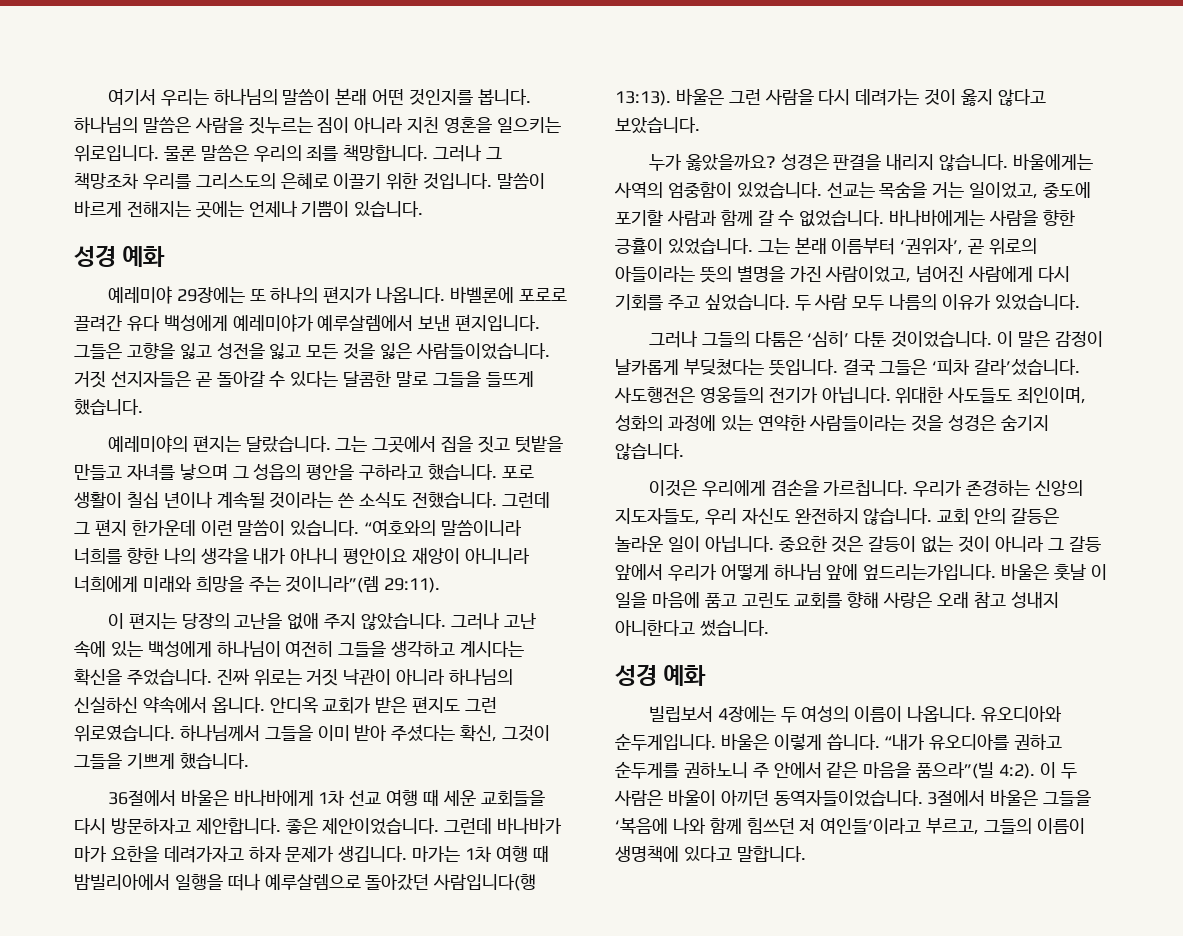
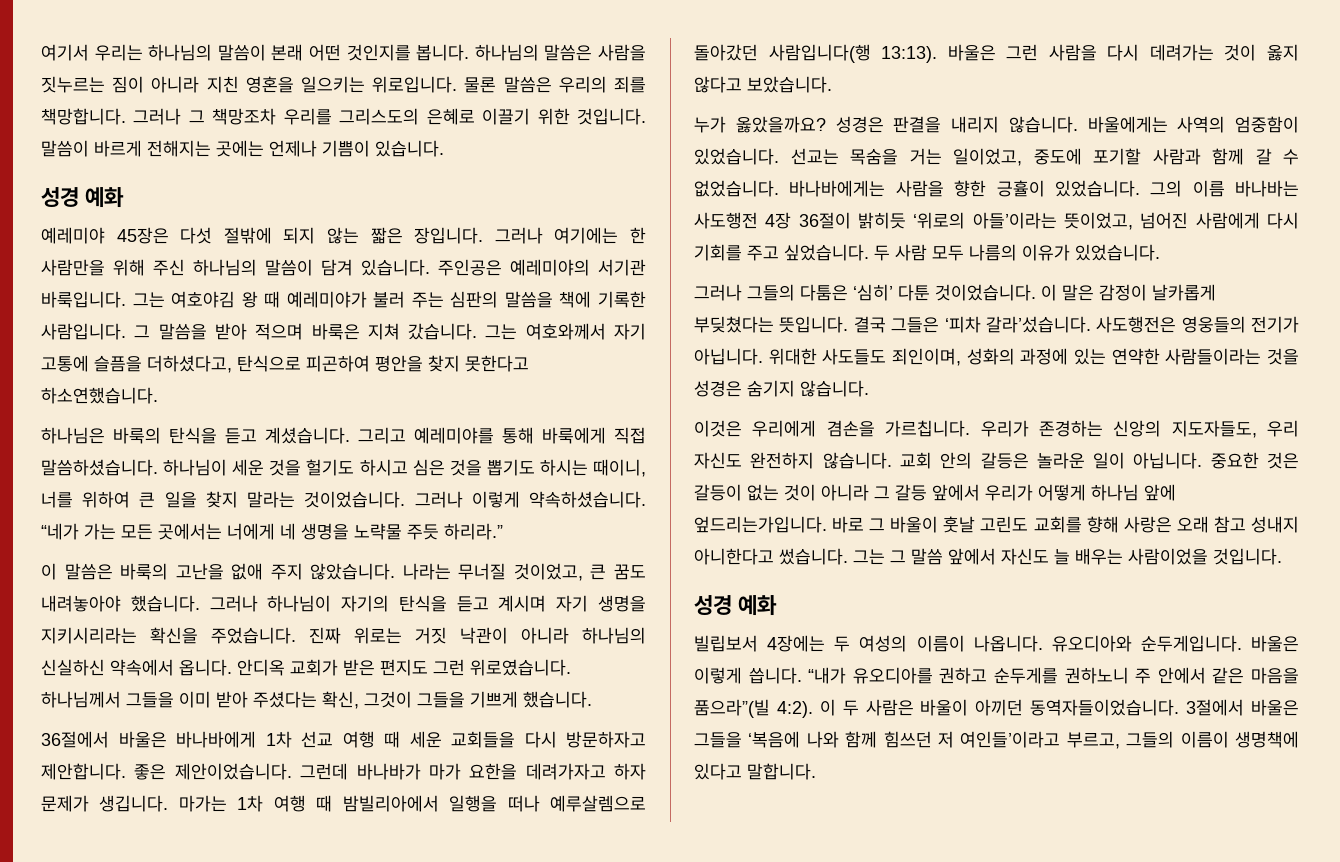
- 예레미야 29장에는 또 하나의 편지가 나옵니다. 바벨론에 포로로 끌려간 유다 백성에게 예레미야가 예루살렘에서 보낸 편지입니다. 그들은 고향을 잃고 성전을 잃고 모든 것을 잃은 사람들이었습니다. 거짓 선지자들은 곧 돌아갈 수 있다는 달콤한 말로 그들을 들뜨게 했습니다.
- 예레미야의 편지는 달랐습니다. 그는 그곳에서 집을 짓고 텃밭을 만들고 자녀를 낳으며 그 성읍의 평안을 구하라고 했습니다. 포로 생활이 칠십 년이나 계속될 것이라는 쓴 소식도 전했습니다. 그런데 그 편지 한가운데 이런 말씀이 있습니다. “여호와의 말씀이니라 너희를 향한 나의 생각을 내가 아나니 평안이요 재앙이 아니니라 너희에게 미래와 희망을 주는 것이니라”(렘 29:11).
- 이 편지는 당장의 고난을 없애 주지 않았습니다.
+ 예레미야 45장은 다섯 절밖에 되지 않는 짧은 장입니다. 그러나 여기에는 한 사람만을 위해 주신 하나님의 말씀이 담겨 있습니다. 주인공은 예레미야의 서기관 바룩입니다. 그는 여호야김 왕 때 예레미야가 불러 주는 심판의 말씀을 책에 기록한 사람입니다. 그 말씀을 받아 적으며 바룩은 지쳐 갔습니다. 그는 여호와께서 자기 고통에 슬픔을 더하셨다고, 탄식으로 피곤하여 평안을 찾지 못한다고 하소연했습니다.
+ 하나님은 바룩의 탄식을 듣고 계셨습니다. 그리고 예레미야를 통해 바룩에게 직접 말씀하셨습니다. 하나님이 세운 것을 헐기도 하시고 심은 것을 뽑기도 하시는 때이니, 너를 위하여 큰 일을 찾지 말라는 것이었습니다. 그러나 이렇게 약속하셨습니다. “네가 가는 모든 곳에서는 너에게 네 생명을 노략물 주듯 하리라.”
+ 이 말씀은 바룩의 고난을 없애 주지 않았습니다.
- 그러나 고난 속에 있는 백성에게 하나님이 여전히 그들을 생각하고 계시다는 확신을 주었습니다.
+ 나라는 무너질 것이었고, 큰 꿈도 내려놓아야 했습니다. 그러나 하나님이 자기의 탄식을 듣고 계시며 자기 생명을 지키시리라는 확신을 주었습니다.
- 그는 본래 이름부터 ‘권위자’, 곧 위로의 아들이라는 뜻의 별명을 가진 사람이었고, 넘어진 사람에게 다시 기회를 주고 싶었습니다.
+ 그의 이름 바나바는 사도행전 4장 36절이 밝히듯 ‘위로의 아들’이라는 뜻이었고, 넘어진 사람에게 다시 기회를 주고 싶었습니다.
- 바울은 훗날 이 일을 마음에 품고 고린도 교회를 향해 사랑은 오래 참고 성내지 아니한다고 썼습니다.
+ 바로 그 바울이 훗날 고린도 교회를 향해 사랑은 오래 참고 성내지 아니한다고 썼습니다. 그는 그 말씀 앞에서 자신도 늘 배우는 사람이었을 것입니다.

